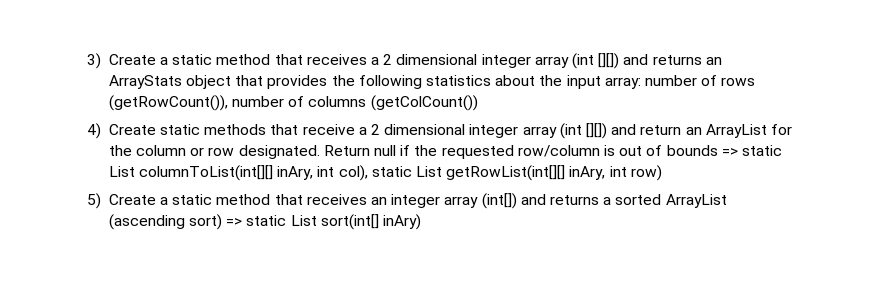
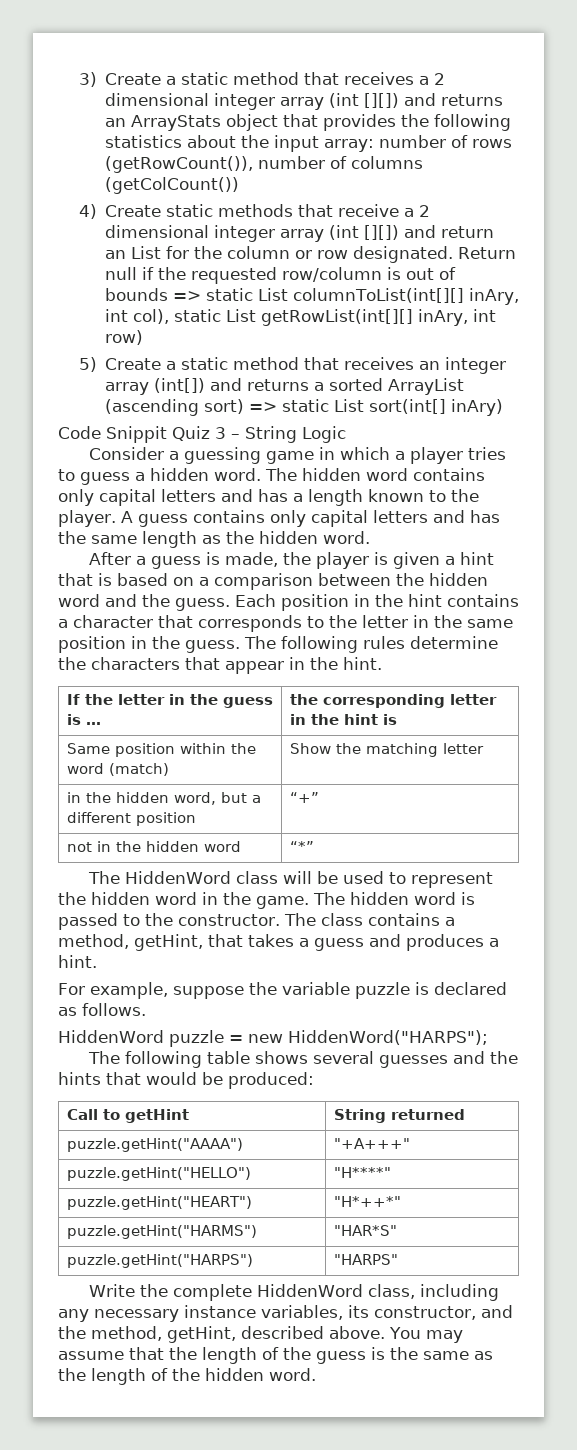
- 4) Create static methods that receive a 2 dimensional integer array (int [][]) and return an ArrayList for the column or row designated.
+ 4) Create static methods that receive a 2 dimensional integer array (int [][]) and return an List for the column or row designated.
+ Code Snippit Quiz 3 – String Logic
+ Consider a guessing game in which a player tries to guess a hidden word. The hidden word contains only capital letters and has a length known to the player. A guess contains only capital letters and has the same length as the hidden word.
+ After a guess is made, the player is given a hint that is based on a comparison between the hidden word and the guess. Each position in the hint contains a character that corresponds to the letter in the same position in the guess. The following rules determine the characters that appear in the hint.
+ If the letter in the guess is … | the corresponding letter in the hint is
+ Same position within the word (match) | Show the matching letter
+ in the hidden word, but a different position | “+”
+ not in the hidden word | “*”
+ The HiddenWord class will be used to represent the hidden word in the game. The hidden word is passed to the constructor. The class contains a method, getHint, that takes a guess and produces a hint.
+ For example, suppose the variable puzzle is declared as follows.
+ HiddenWord puzzle = new HiddenWord("HARPS");
+ The following table shows several guesses and the hints that would be produced:
+ Call to getHint | String returned
+ puzzle.getHint("AAAA") | "+A+++"
+ puzzle.getHint("HELLO") | "H****"
+ puzzle.getHint("HEART") | "H*++*"
+ puzzle.getHint("HARMS") | "HAR*S"
+ puzzle.getHint("HARPS") | "HARPS"
+ Write the complete HiddenWord class, including any necessary instance variables, its constructor, and the method, getHint, described above. You may assume that the length of the guess is the same as the length of the hidden word.

